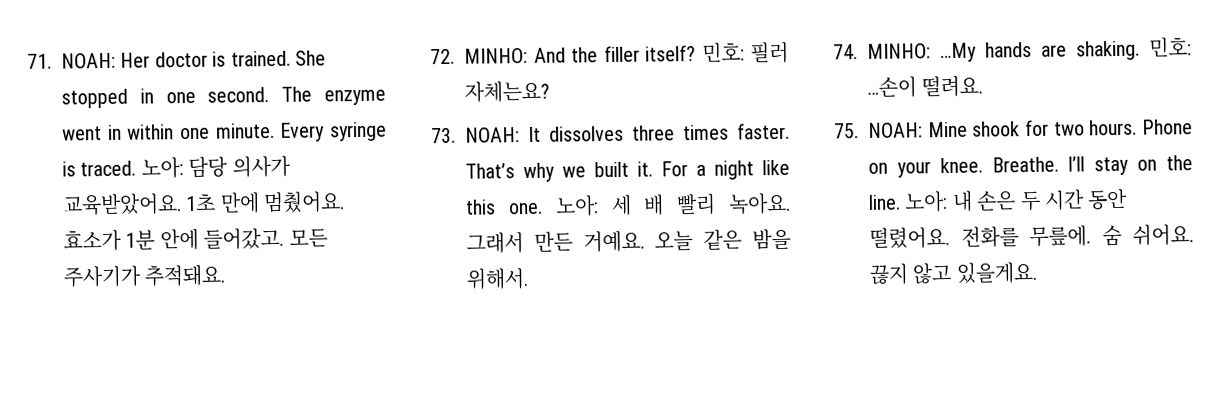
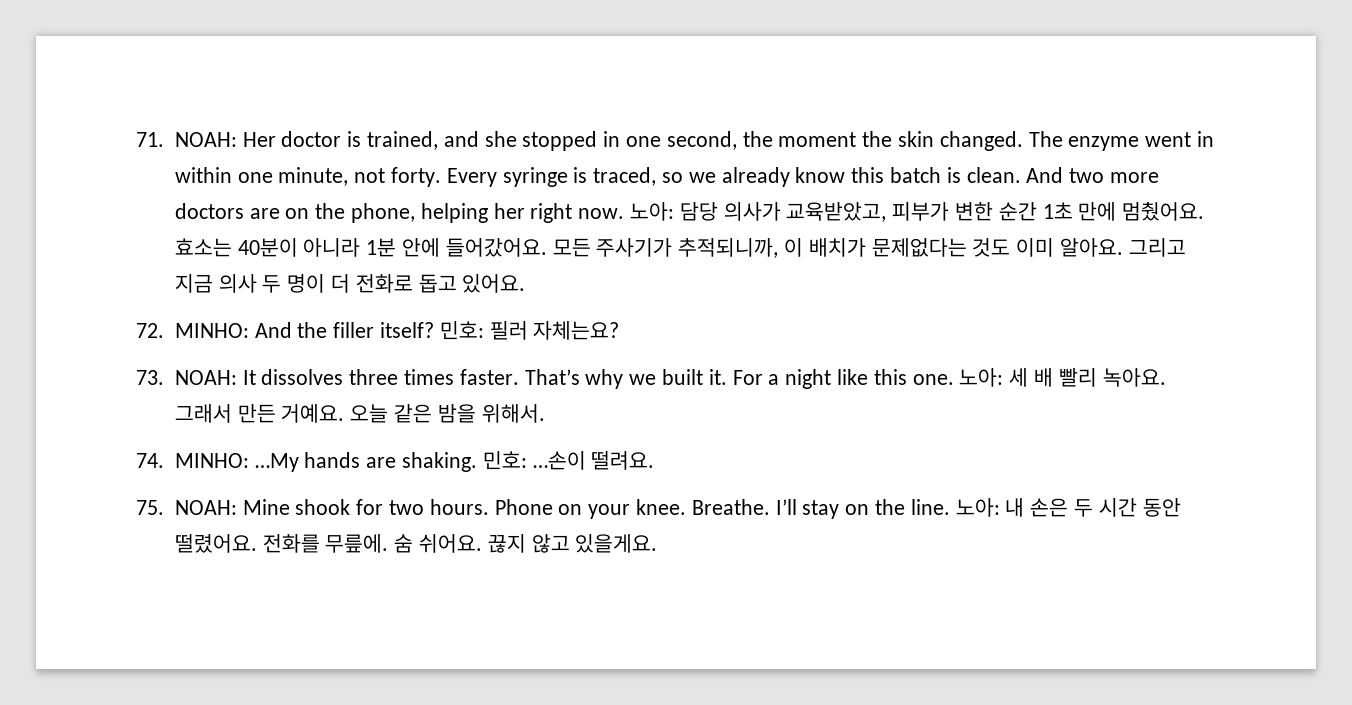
- 71. NOAH: Her doctor is trained. She stopped in one second.
+ 71. NOAH: Her doctor is trained, and she stopped in one second, the moment the skin changed.
- The enzyme went in within one minute. Every syringe is traced. 노아: 담당 의사가 교육받았어요. 1초 만에 멈췄어요. 효소가 1분 안에 들어갔고.
+ The enzyme went in within one minute, not forty. Every syringe is traced, so we already know this batch is clean. And two more doctors are on the phone, helping her right now. 노아: 담당 의사가 교육받았고, 피부가 변한 순간 1초 만에 멈췄어요. 효소는 40분이 아니라 1분 안에 들어갔어요.
- 모든 주사기가 추적돼요.
+ 모든 주사기가 추적되니까, 이 배치가 문제없다는 것도 이미 알아요. 그리고 지금 의사 두 명이 더 전화로 돕고 있어요.

